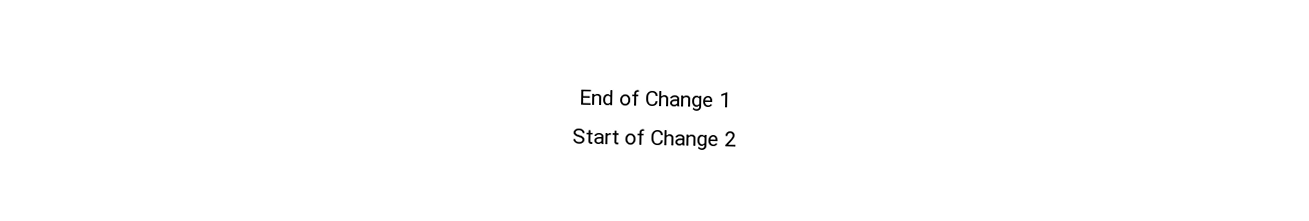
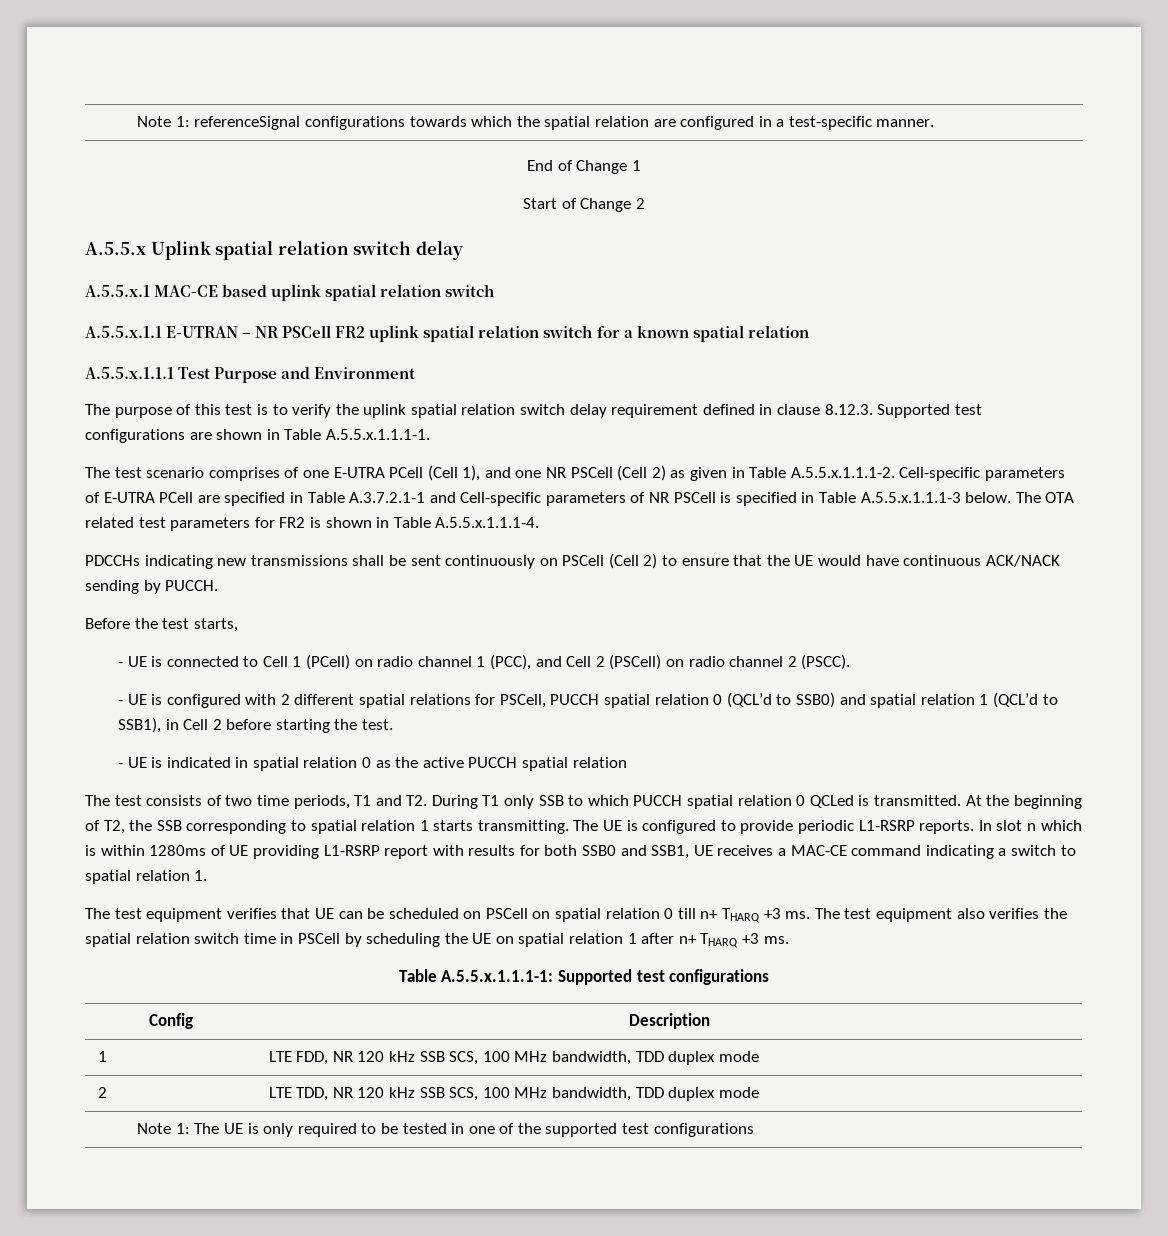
+ Note 1: referenceSignal configurations towards which the spatial relation are configured in a test-specific manner.
+ A.5.5.x Uplink spatial relation switch delay
+ A.5.5.x.1 MAC-CE based uplink spatial relation switch
+ A.5.5.x.1.1 E-UTRAN – NR PSCell FR2 uplink spatial relation switch for a known spatial relation
+ A.5.5.x.1.1.1 Test Purpose and Environment
+ The purpose of this test is to verify the uplink spatial relation switch delay requirement defined in clause 8.12.3. Supported test configurations are shown in Table A.5.5.x.1.1.1-1.
+ The test scenario comprises of one E-UTRA PCell (Cell 1), and one NR PSCell (Cell 2) as given in Table A.5.5.x.1.1.1-2. Cell-specific parameters of E-UTRA PCell are specified in Table A.3.7.2.1-1 and Cell-specific parameters of NR PSCell is specified in Table A.5.5.x.1.1.1-3 below. The OTA related test parameters for FR2 is shown in Table A.5.5.x.1.1.1-4.
+ PDCCHs indicating new transmissions shall be sent continuously on PSCell (Cell 2) to ensure that the UE would have continuous ACK/NACK sending by PUCCH.
+ Before the test starts,
+ - UE is connected to Cell 1 (PCell) on radio channel 1 (PCC), and Cell 2 (PSCell) on radio channel 2 (PSCC).
+ - UE is configured with 2 different spatial relations for PSCell, PUCCH spatial relation 0 (QCL’d to SSB0) and spatial relation 1 (QCL’d to SSB1), in Cell 2 before starting the test.
+ - UE is indicated in spatial relation 0 as the active PUCCH spatial relation
+ The test consists of two time periods, T1 and T2. During T1 only SSB to which PUCCH spatial relation 0 QCLed is transmitted. At the beginning of T2, the SSB corresponding to spatial relation 1 starts transmitting. The UE is configured to provide periodic L1-RSRP reports. In slot n which is within 1280ms of UE providing L1-RSRP report with results for both SSB0 and SSB1, UE receives a MAC-CE command indicating a switch to spatial relation 1.
+ The test equipment verifies that UE can be scheduled on PSCell on spatial relation 0 till n+ THARQ +3 ms. The test equipment also verifies the spatial relation switch time in PSCell by scheduling the UE on spatial relation 1 after n+ THARQ +3 ms.
+ Table A.5.5.x.1.1.1-1: Supported test configurations
+ Config | Description
+ 1 | LTE FDD, NR 120 kHz SSB SCS, 100 MHz bandwidth, TDD duplex mode
+ 2 | LTE TDD, NR 120 kHz SSB SCS, 100 MHz bandwidth, TDD duplex mode
+ Note 1: The UE is only required to be tested in one of the supported test configurations

